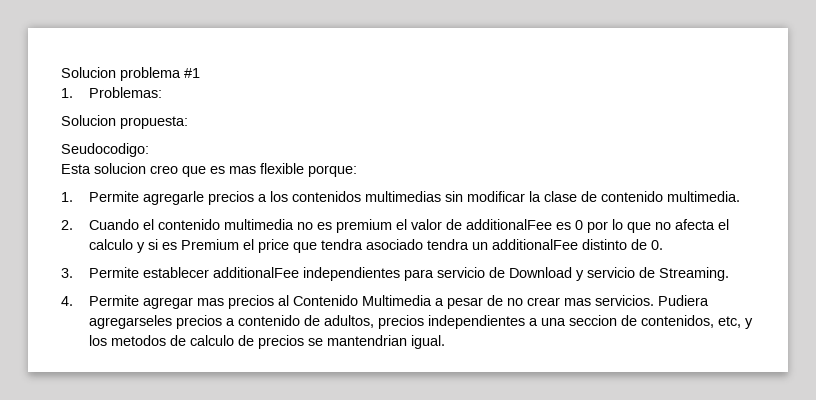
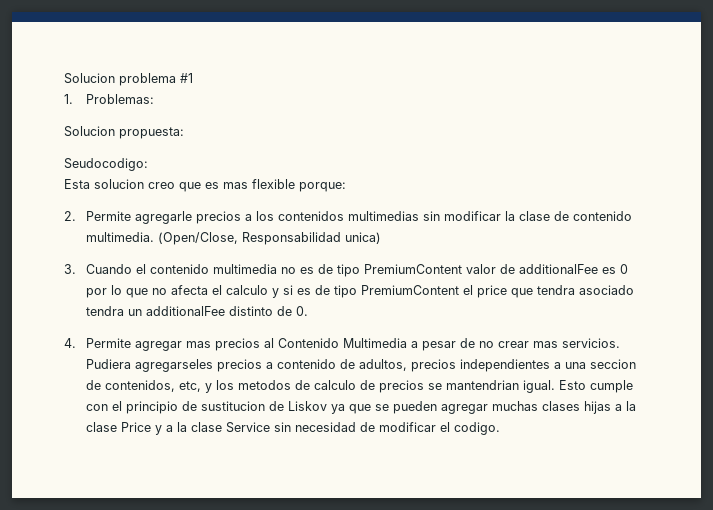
- 1. Permite agregarle precios a los contenidos multimedias sin modificar la clase de contenido multimedia.
- 2. Cuando el contenido multimedia no es premium el valor de additionalFee es 0 por lo que no afecta el calculo y si es Premium el price que tendra asociado tendra un additionalFee distinto de 0.
+ 2. Permite agregarle precios a los contenidos multimedias sin modificar la clase de contenido multimedia. (Open/Close, Responsabilidad unica)
+ 3. Cuando el contenido multimedia no es de tipo PremiumContent valor de additionalFee es 0 por lo que no afecta el calculo y si es de tipo PremiumContent el price que tendra asociado tendra un additionalFee distinto de 0.
- 3. Permite establecer additionalFee independientes para servicio de Download y servicio de Streaming.
+ Esto cumple con el principio de sustitucion de Liskov ya que se pueden agregar muchas clases hijas a la clase Price y a la clase Service sin necesidad de modificar el codigo.

